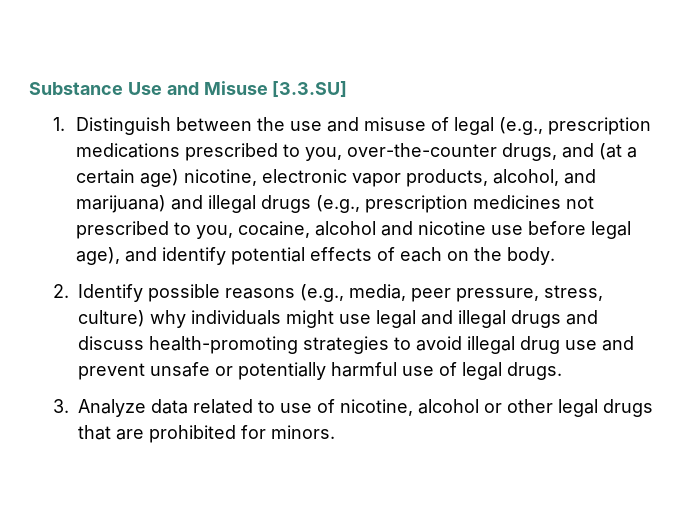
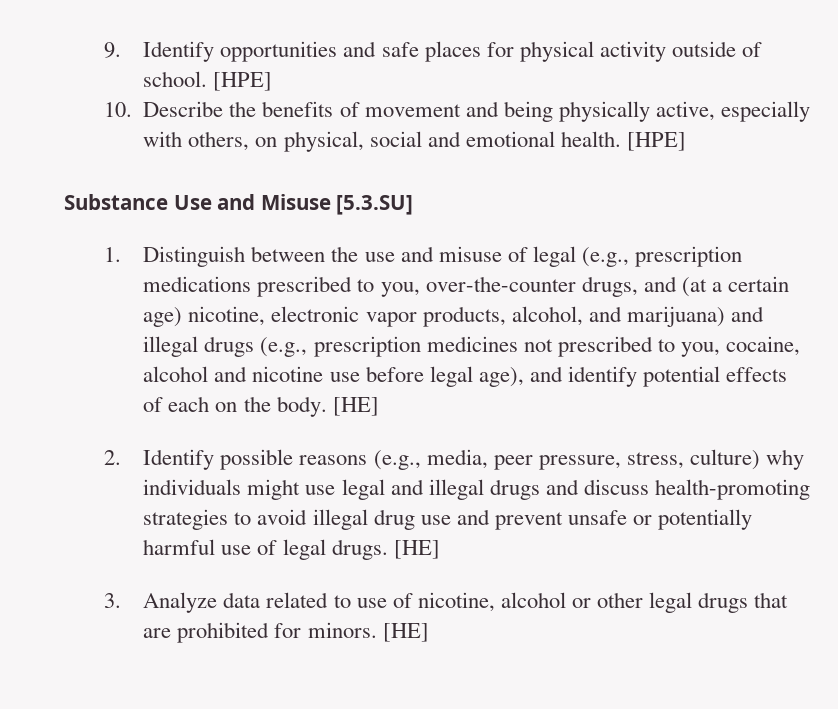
+ 9. Identify opportunities and safe places for physical activity outside of school. [HPE]
+ 10. Describe the benefits of movement and being physically active, especially with others, on physical, social and emotional health. [HPE]
- Substance Use and Misuse [3.3.SU]
+ Substance Use and Misuse [5.3.SU]
- 1. Distinguish between the use and misuse of legal (e.g., prescription medications prescribed to you, over-the-counter drugs, and (at a certain age) nicotine, electronic vapor products, alcohol, and marijuana) and illegal drugs (e.g., prescription medicines not prescribed to you, cocaine, alcohol and nicotine use before legal age), and identify potential effects of each on the body.
+ 1. Distinguish between the use and misuse of legal (e.g., prescription medications prescribed to you, over-the-counter drugs, and (at a certain age) nicotine, electronic vapor products, alcohol, and marijuana) and illegal drugs (e.g., prescription medicines not prescribed to you, cocaine, alcohol and nicotine use before legal age), and identify potential effects of each on the body. [HE]
- 2. Identify possible reasons (e.g., media, peer pressure, stress, culture) why individuals might use legal and illegal drugs and discuss health-promoting strategies to avoid illegal drug use and prevent unsafe or potentially harmful use of legal drugs.
+ 2. Identify possible reasons (e.g., media, peer pressure, stress, culture) why individuals might use legal and illegal drugs and discuss health-promoting strategies to avoid illegal drug use and prevent unsafe or potentially harmful use of legal drugs. [HE]
- 3. Analyze data related to use of nicotine, alcohol or other legal drugs that are prohibited for minors.
+ 3. Analyze data related to use of nicotine, alcohol or other legal drugs that are prohibited for minors. [HE]

